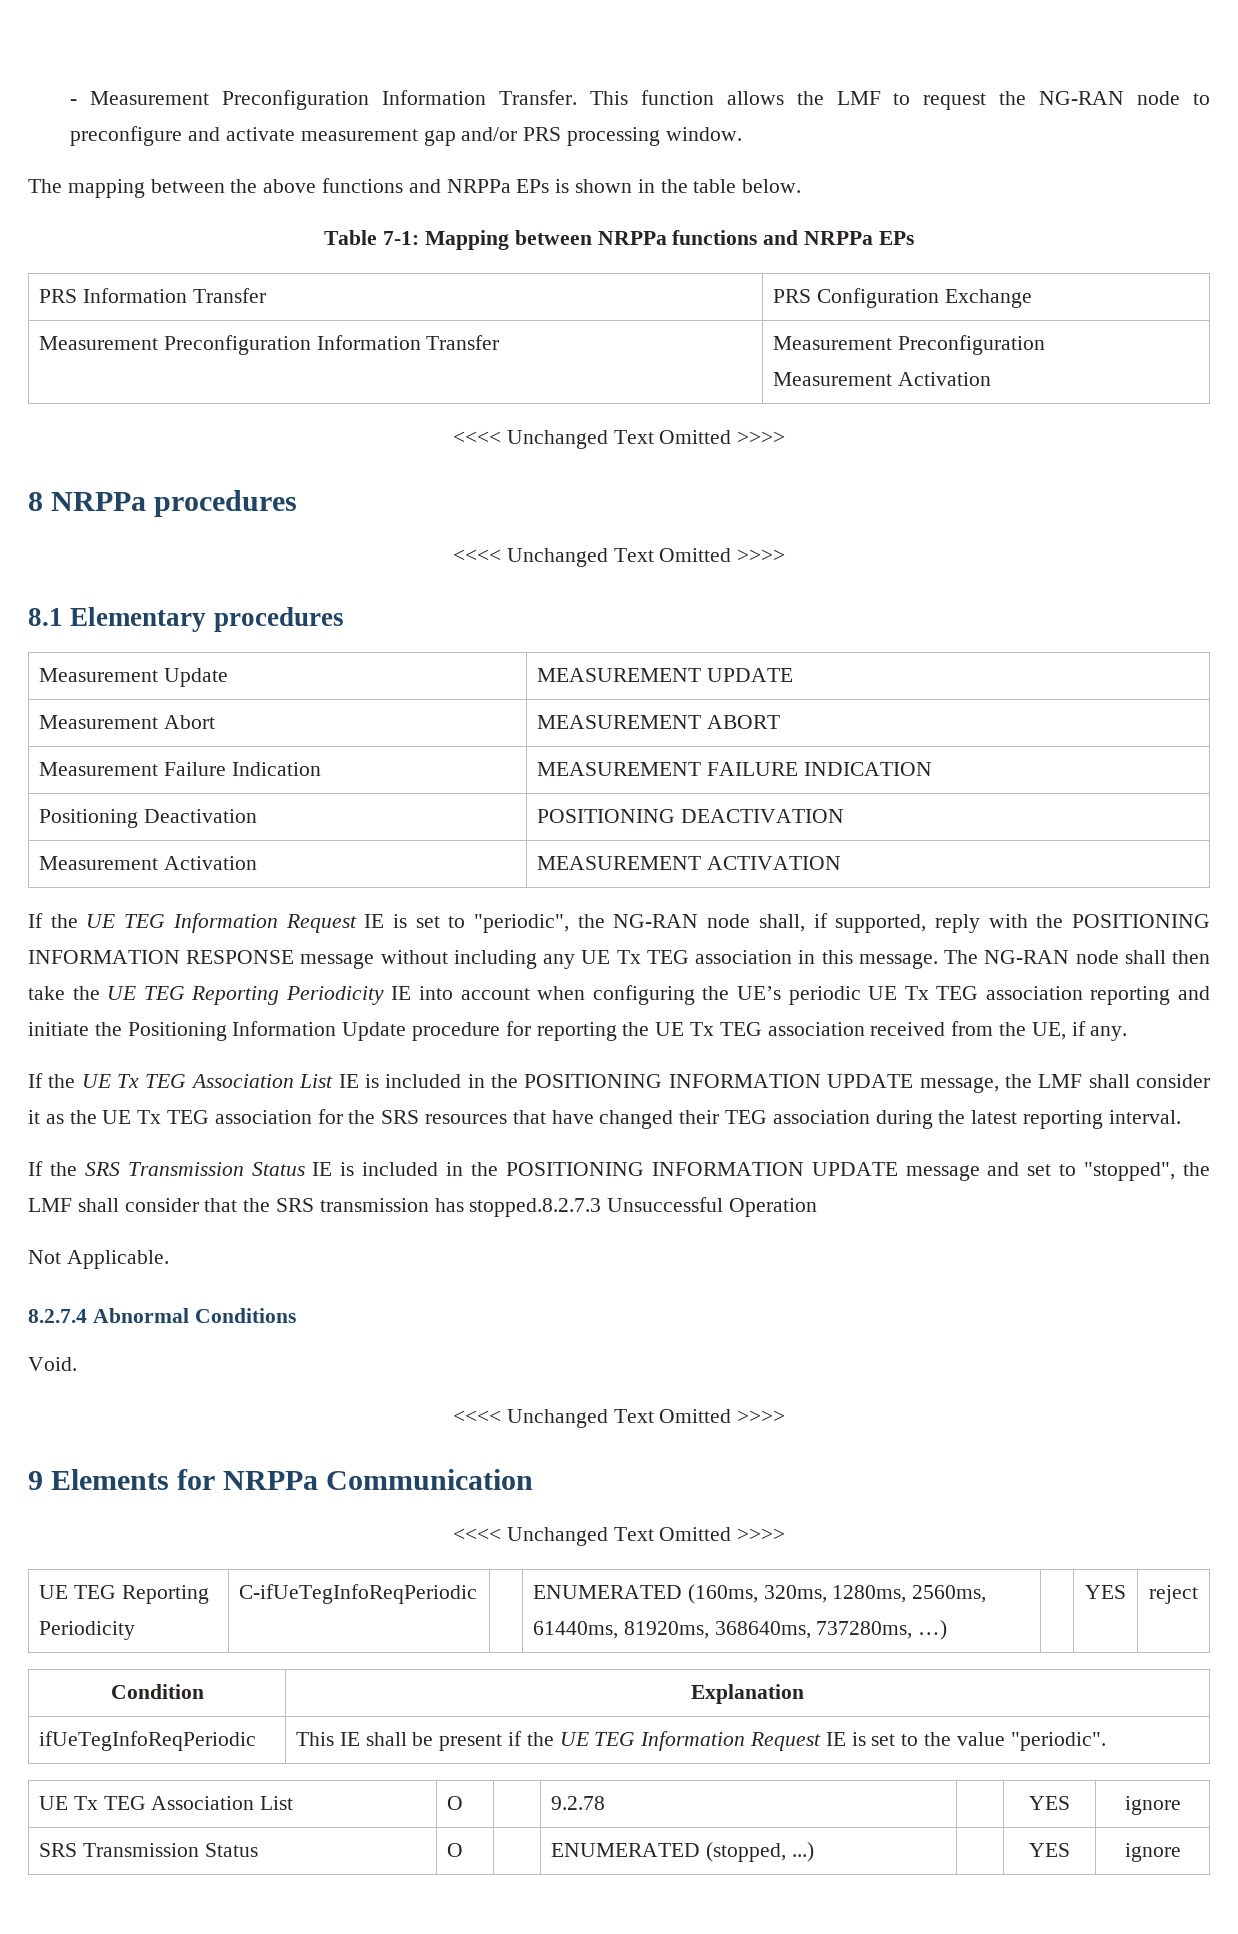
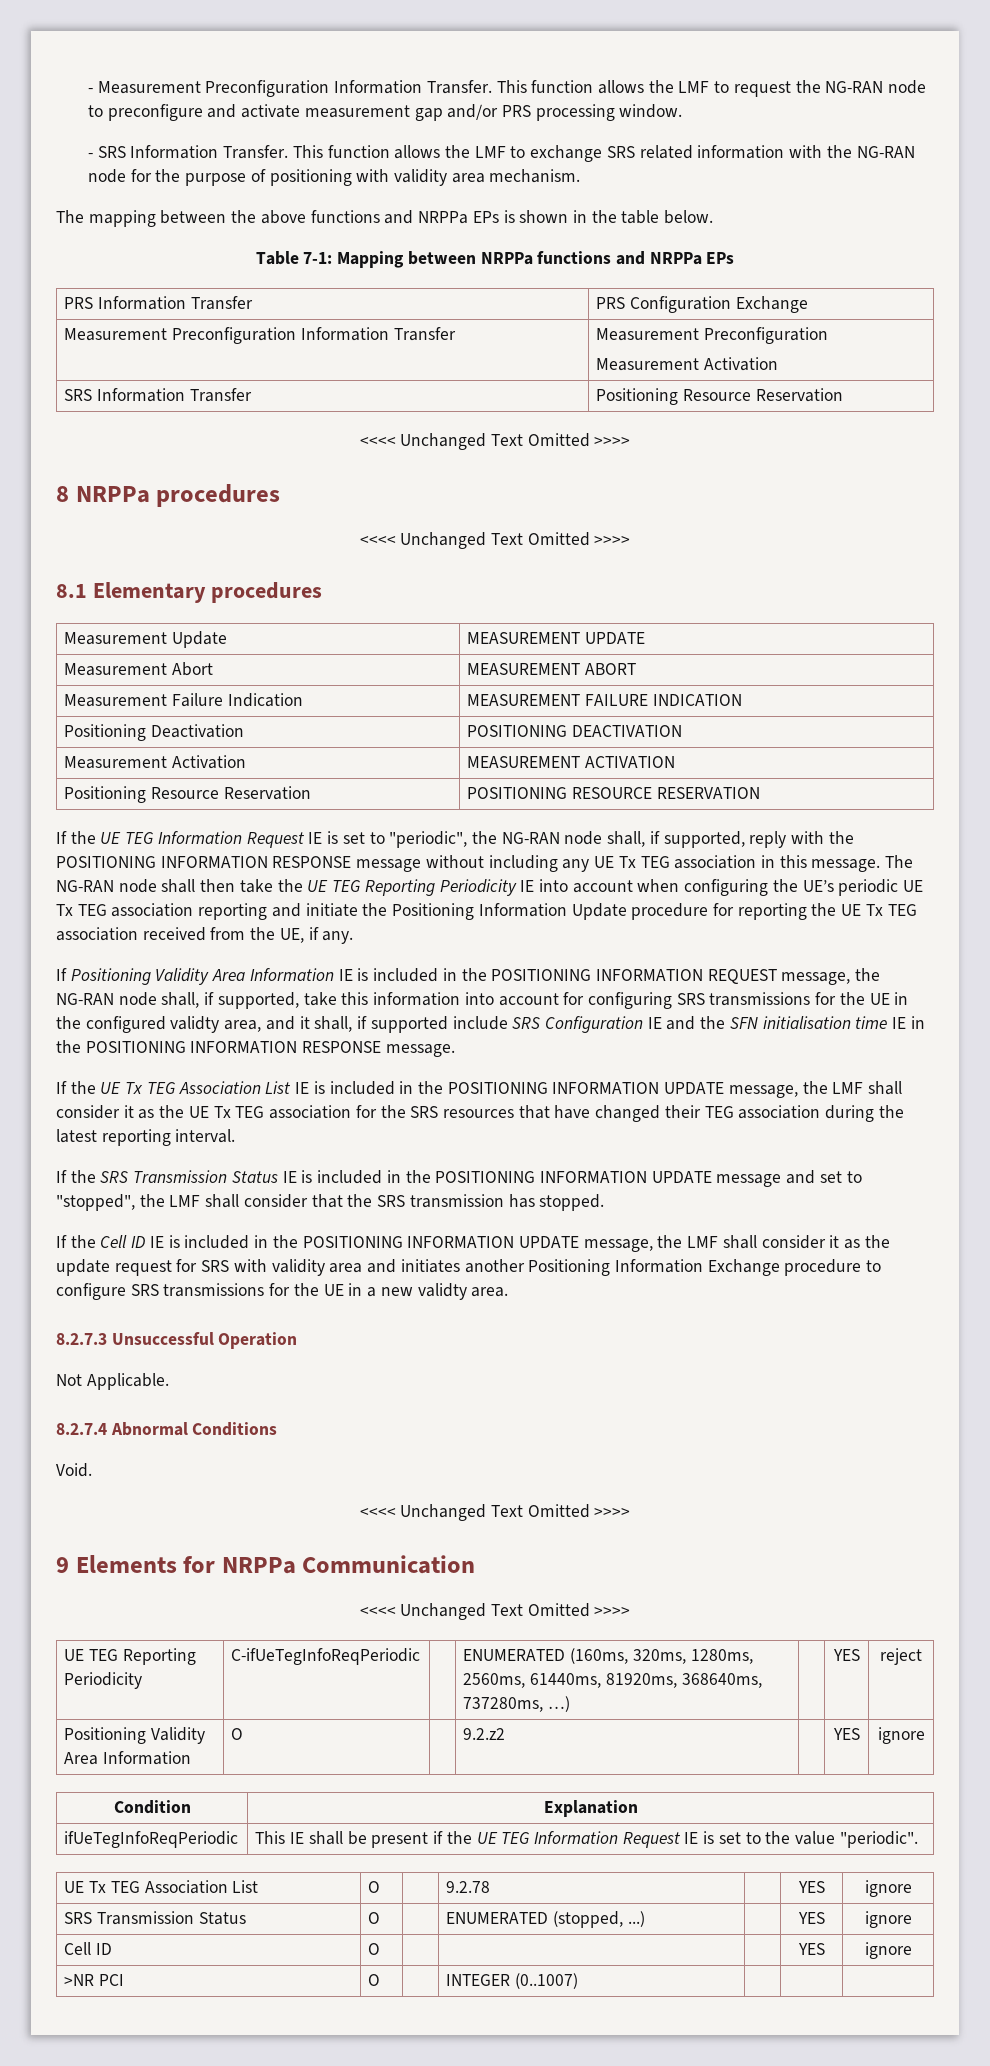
+ - SRS Information Transfer. This function allows the LMF to exchange SRS related information with the NG-RAN node for the purpose of positioning with validity area mechanism.
+ SRS Information Transfer | Positioning Resource Reservation
+ Positioning Resource Reservation | POSITIONING RESOURCE RESERVATION
+ If Positioning Validity Area Information IE is included in the POSITIONING INFORMATION REQUEST message, the NG-RAN node shall, if supported, take this information into account for configuring SRS transmissions for the UE in the configured validty area, and it shall, if supported include SRS Configuration IE and the SFN initialisation time IE in the POSITIONING INFORMATION RESPONSE message.
- If the SRS Transmission Status IE is included in the POSITIONING INFORMATION UPDATE message and set to "stopped", the LMF shall consider that the SRS transmission has stopped.8.2.7.3 Unsuccessful Operation
+ If the SRS Transmission Status IE is included in the POSITIONING INFORMATION UPDATE message and set to "stopped", the LMF shall consider that the SRS transmission has stopped.
+ If the Cell ID IE is included in the POSITIONING INFORMATION UPDATE message, the LMF shall consider it as the update request for SRS with validity area and initiates another Positioning Information Exchange procedure to configure SRS transmissions for the UE in a new validty area.
+ 8.2.7.3 Unsuccessful Operation
+ Positioning Validity Area Information | O | | 9.2.z2 | | YES | ignore
+ Cell ID | O | | | | YES | ignore
+ >NR PCI | O | | INTEGER (0..1007) | | |

